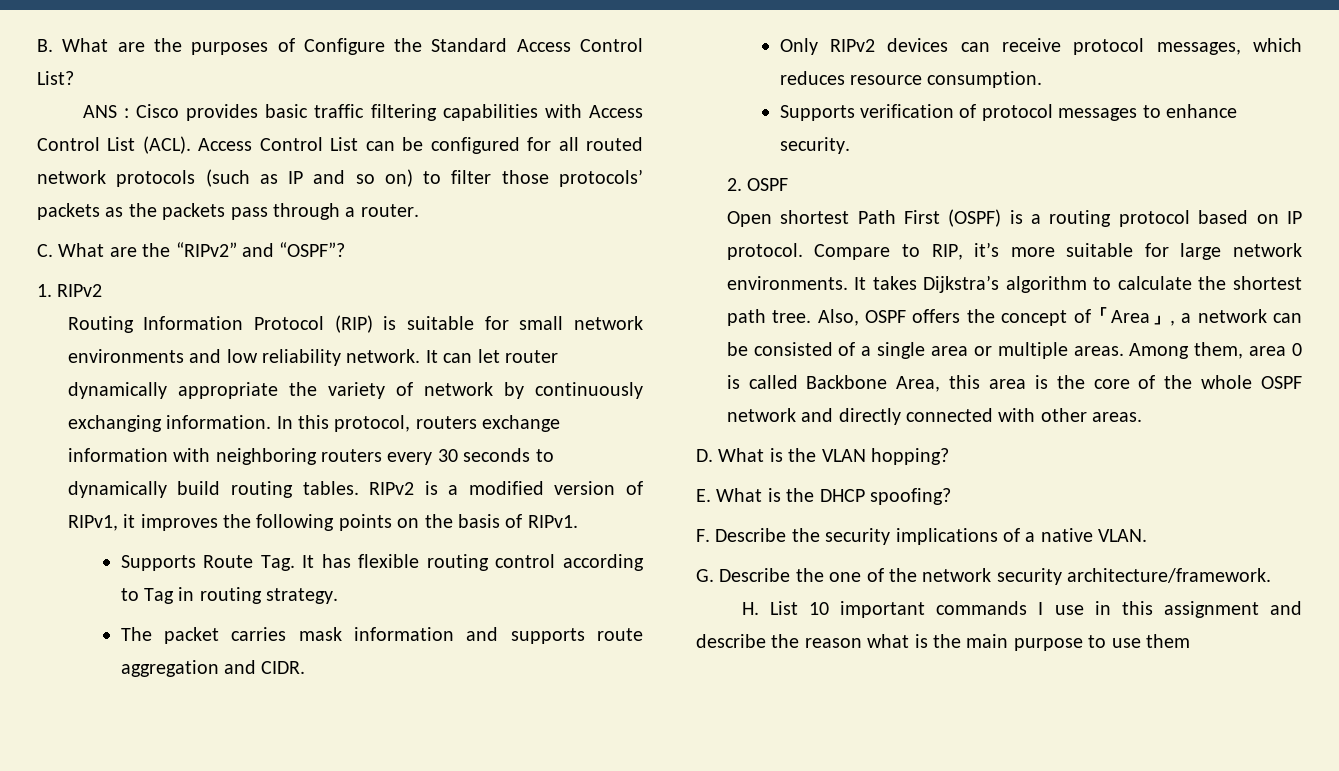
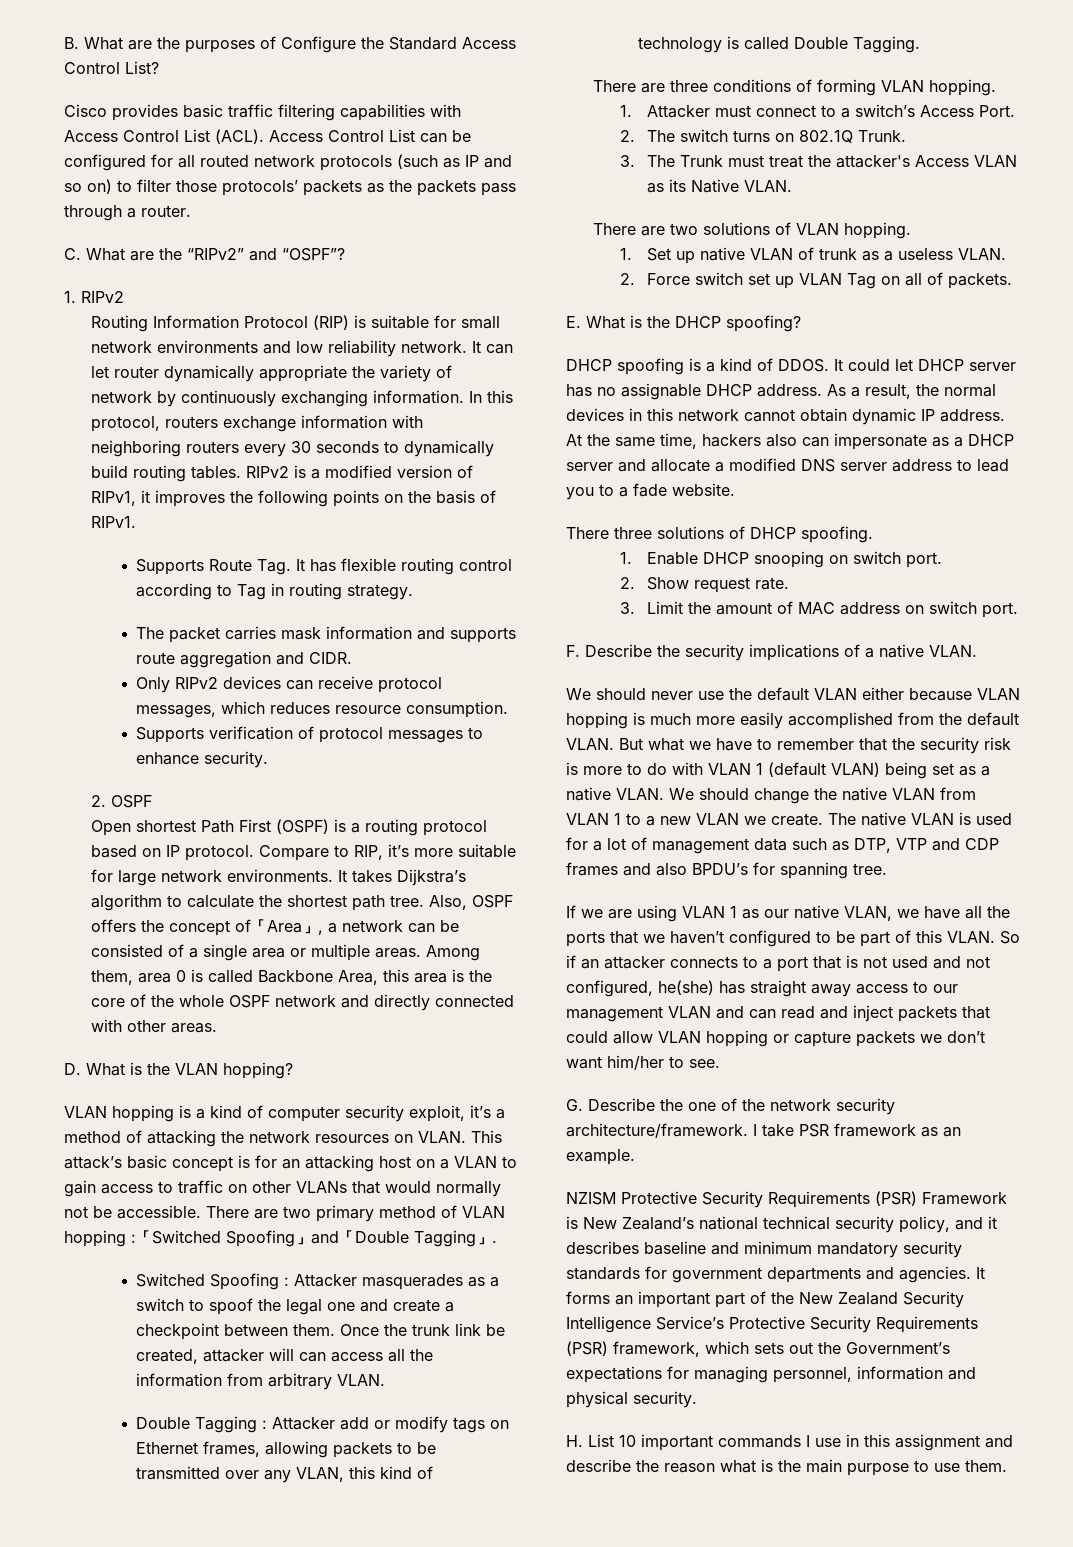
- ANS : Cisco provides basic traffic filtering capabilities with Access Control List (ACL).
+ Cisco provides basic traffic filtering capabilities with Access Control List (ACL).
+ VLAN hopping is a kind of computer security exploit, it’s a method of attacking the network resources on VLAN. This attack’s basic concept is for an attacking host on a VLAN to gain access to traffic on other VLANs that would normally not be accessible. There are two primary method of VLAN hopping :「Switched Spoofing」and「Double Tagging」.
+ Switched Spoofing : Attacker masquerades as a switch to spoof the legal one and create a checkpoint between them. Once the trunk link be created, attacker will can access all the information from arbitrary VLAN.
+ Double Tagging : Attacker add or modify tags on Ethernet frames, allowing packets to be transmitted over any VLAN, this kind of technology is called Double Tagging.
+ There are three conditions of forming VLAN hopping.
+ 1. Attacker must connect to a switch’s Access Port.
+ 2. The switch turns on 802.1Q Trunk.
+ 3. The Trunk must treat the attacker's Access VLAN as its Native VLAN.
+ There are two solutions of VLAN hopping.
+ 1. Set up native VLAN of trunk as a useless VLAN.
+ 2. Force switch set up VLAN Tag on all of packets.
+ DHCP spoofing is a kind of DDOS. It could let DHCP server has no assignable DHCP address. As a result, the normal devices in this network cannot obtain dynamic IP address. At the same time, hackers also can impersonate as a DHCP server and allocate a modified DNS server address to lead you to a fade website.
+ There three solutions of DHCP spoofing.
+ 1. Enable DHCP snooping on switch port.
+ 2. Show request rate.
+ 3. Limit the amount of MAC address on switch port.
+ We should never use the default VLAN either because VLAN hopping is much more easily accomplished from the default VLAN. But what we have to remember that the security risk is more to do with VLAN 1 (default VLAN) being set as a native VLAN. We should change the native VLAN from VLAN 1 to a new VLAN we create. The native VLAN is used for a lot of management data such as DTP, VTP and CDP frames and also BPDU’s for spanning tree.
+ If we are using VLAN 1 as our native VLAN, we have all the ports that we haven’t configured to be part of this VLAN. So if an attacker connects to a port that is not used and not configured, he(she) has straight away access to our management VLAN and can read and inject packets that could allow VLAN hopping or capture packets we don’t want him/her to see.
+ I take PSR framework as an example.
+ NZISM Protective Security Requirements (PSR) Framework is New Zealand’s national technical security policy, and it describes baseline and minimum mandatory security standards for government departments and agencies. It forms an important part of the New Zealand Security Intelligence Service’s Protective Security Requirements (PSR) framework, which sets out the Government’s expectations for managing personnel, information and physical security.
- H. List 10 important commands I use in this assignment and describe the reason what is the main purpose to use them
+ H. List 10 important commands I use in this assignment and describe the reason what is the main purpose to use them.

